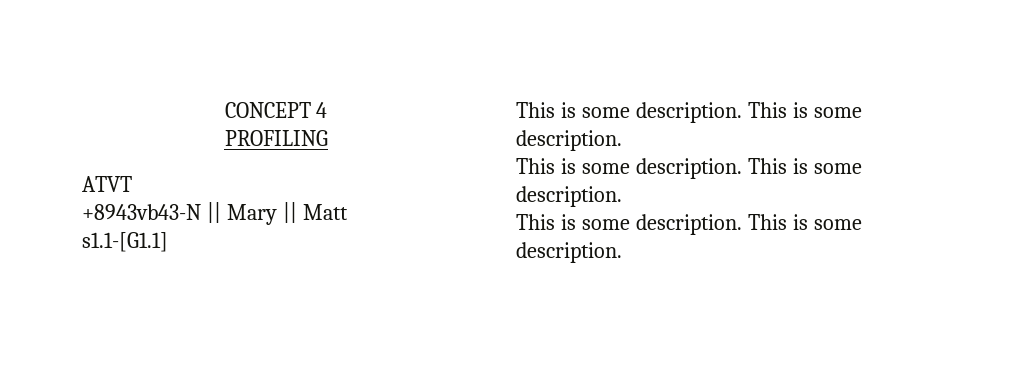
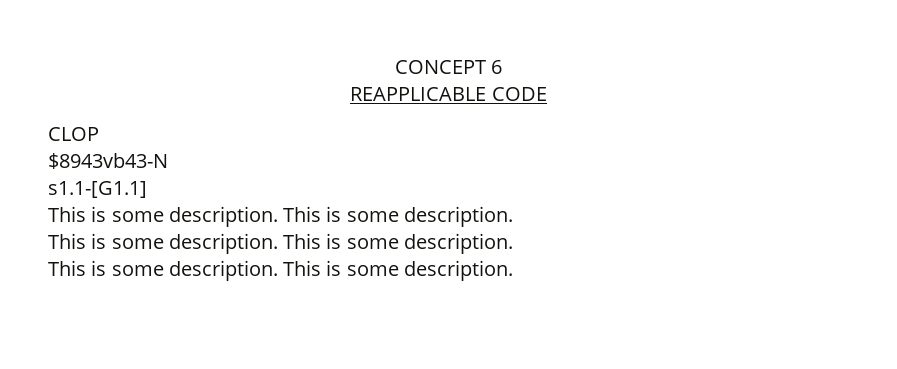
- CONCEPT 4
- PROFILING
- ATVT
- +8943vb43-N || Mary || Matt
+ CONCEPT 6
+ REAPPLICABLE CODE
+ CLOP
+ $8943vb43-N

